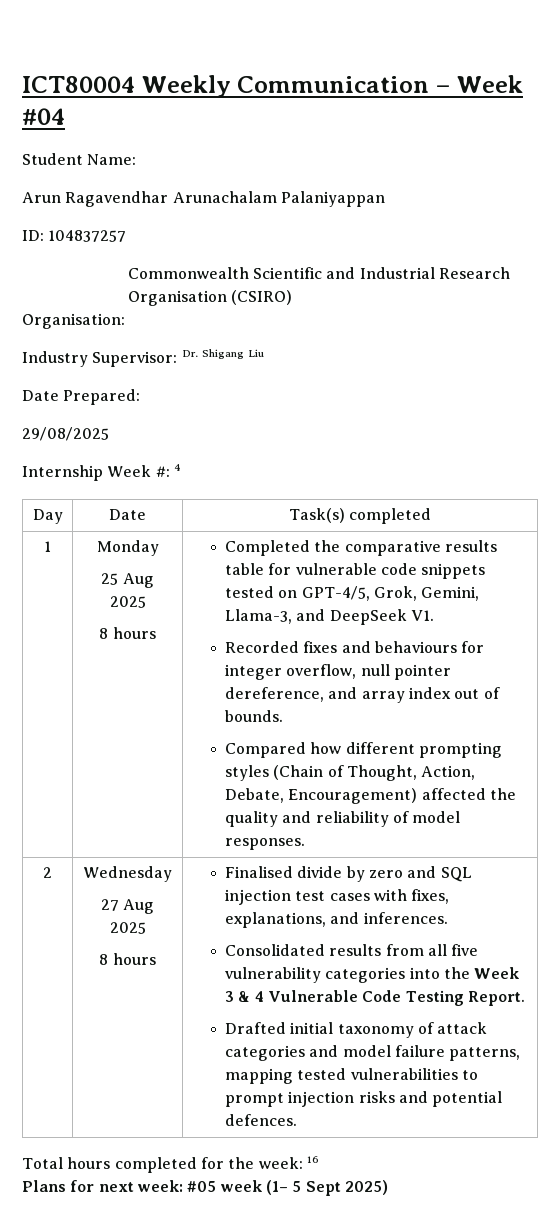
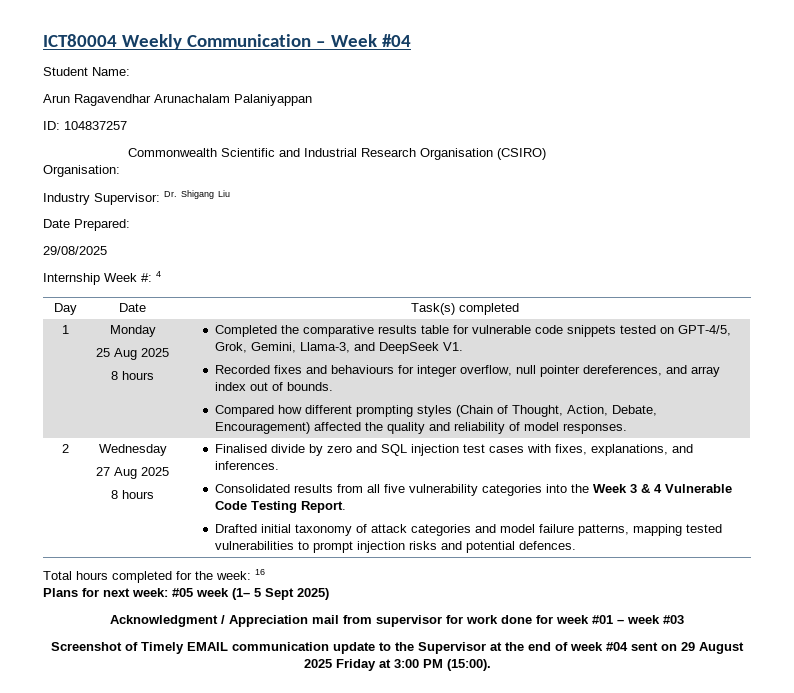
- Recorded fixes and behaviours for integer overflow, null pointer dereference, and array index out of bounds.
+ Recorded fixes and behaviours for integer overflow, null pointer dereferences, and array index out of bounds.
+ Acknowledgment / Appreciation mail from supervisor for work done for week #01 – week #03
+ Screenshot of Timely EMAIL communication update to the Supervisor at the end of week #04 sent on 29 August 2025 Friday at 3:00 PM (15:00).

